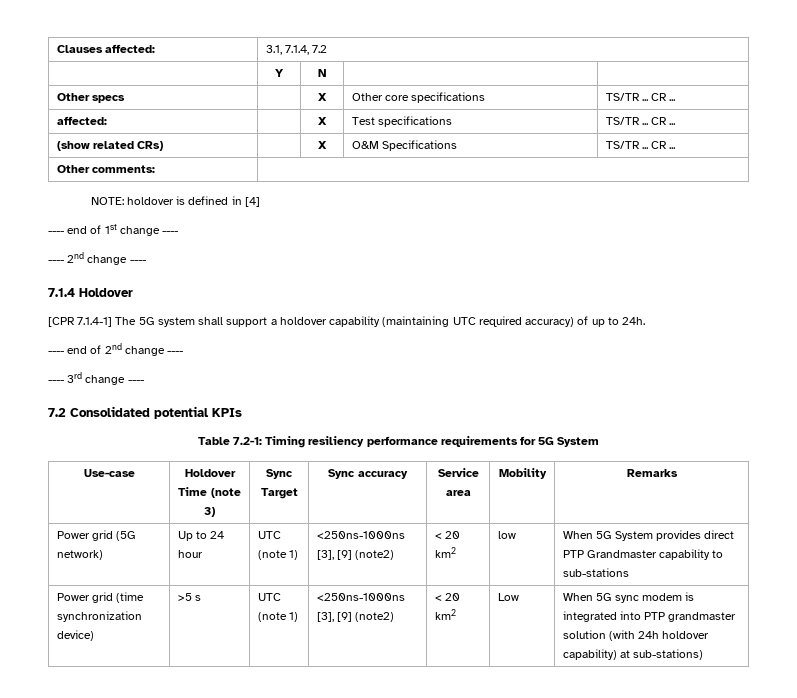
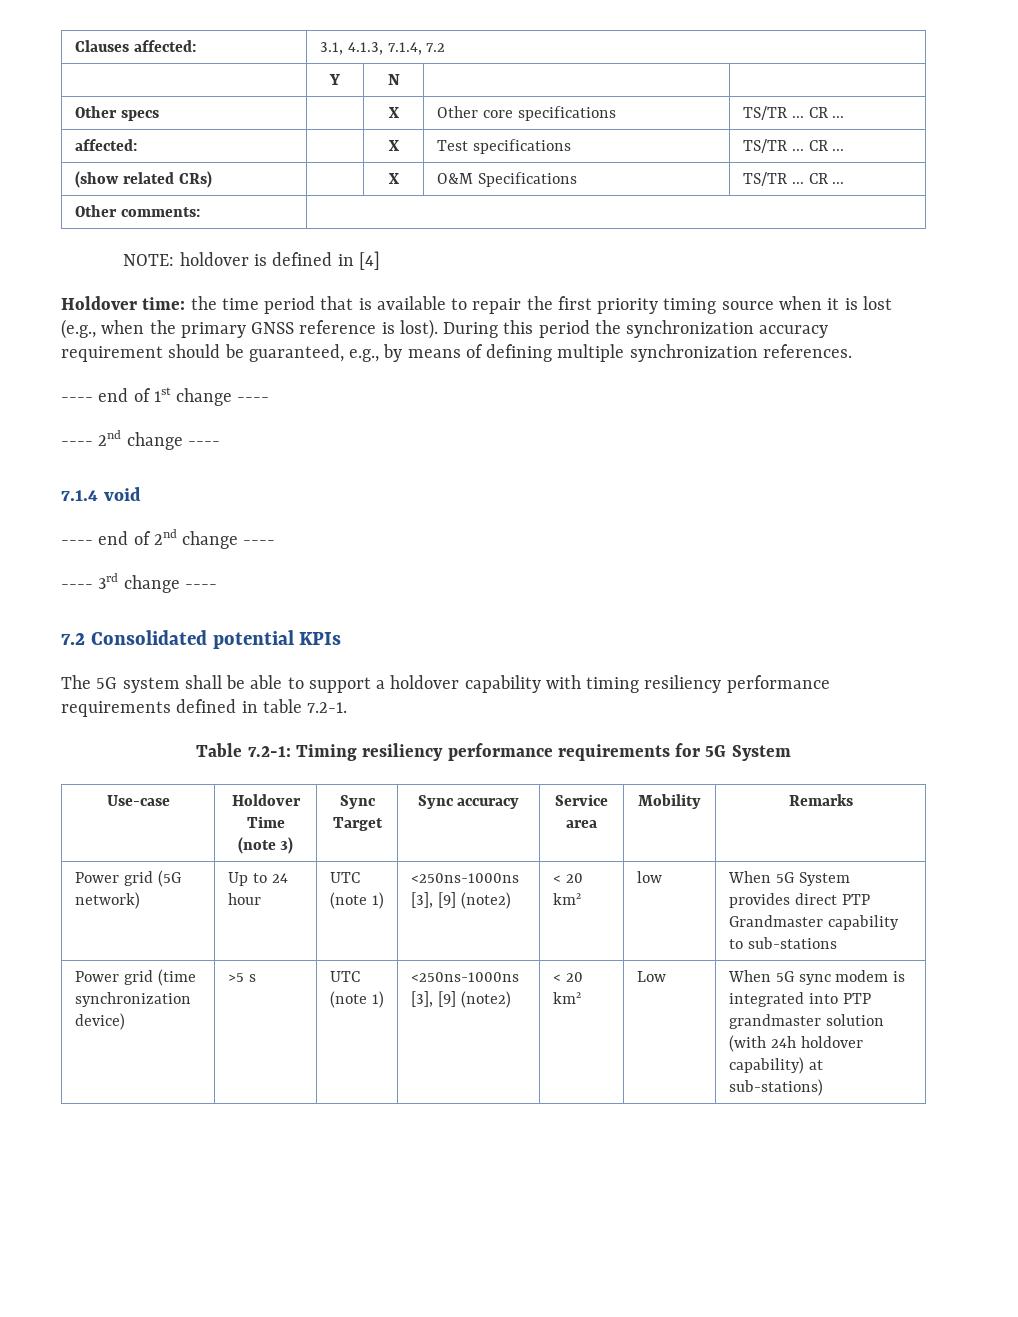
- Clauses affected: | 3.1, 7.1.4, 7.2
+ Clauses affected: | 3.1, 4.1.3, 7.1.4, 7.2
+ Holdover time: the time period that is available to repair the first priority timing source when it is lost (e.g., when the primary GNSS reference is lost). During this period the synchronization accuracy requirement should be guaranteed, e.g., by means of defining multiple synchronization references.
- 7.1.4 Holdover
- [CPR 7.1.4-1] The 5G system shall support a holdover capability (maintaining UTC required accuracy) of up to 24h.
+ 7.1.4 void
+ The 5G system shall be able to support a holdover capability with timing resiliency performance requirements defined in table 7.2-1.

